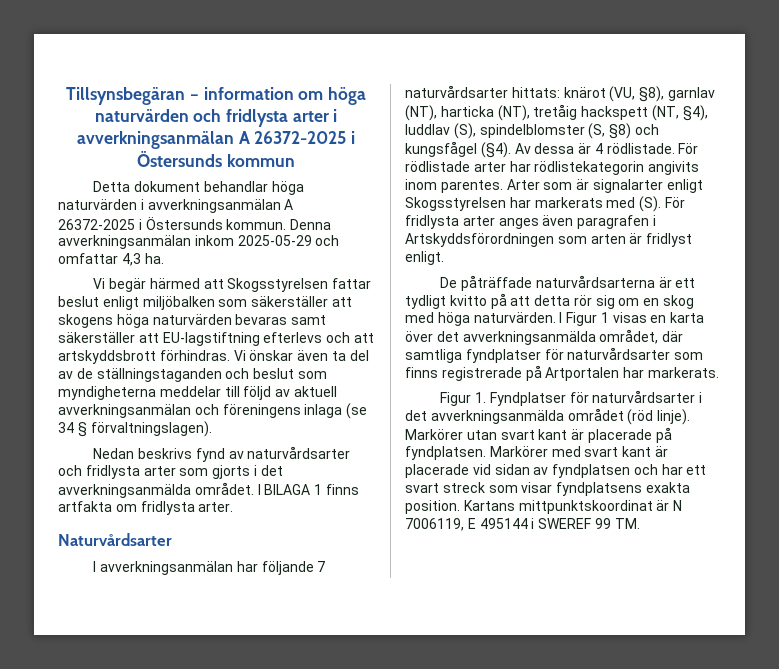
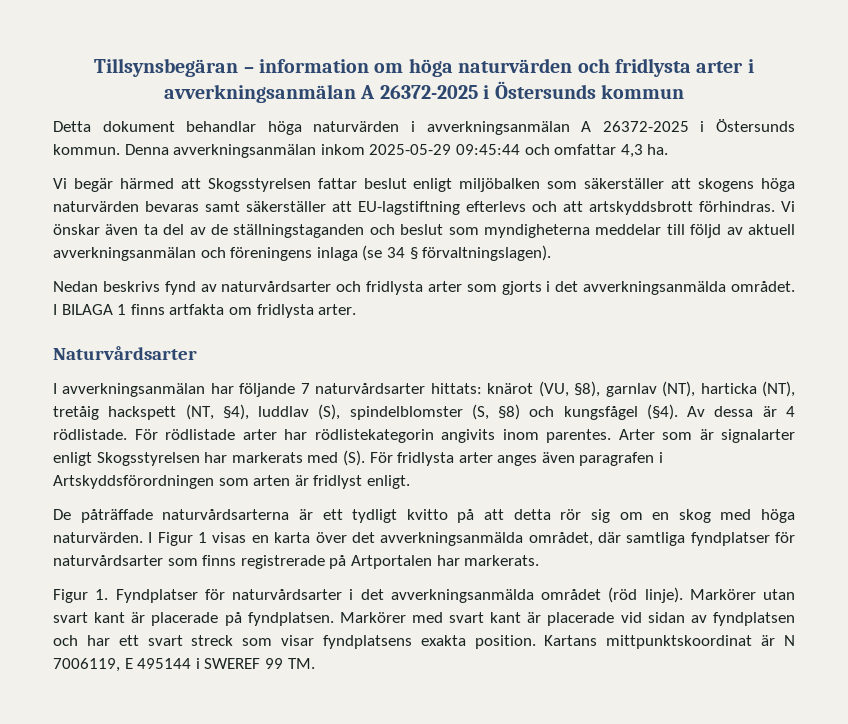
- Denna avverkningsanmälan inkom 2025-05-29 och omfattar 4,3 ha.
+ Denna avverkningsanmälan inkom 2025-05-29 09:45:44 och omfattar 4,3 ha.

